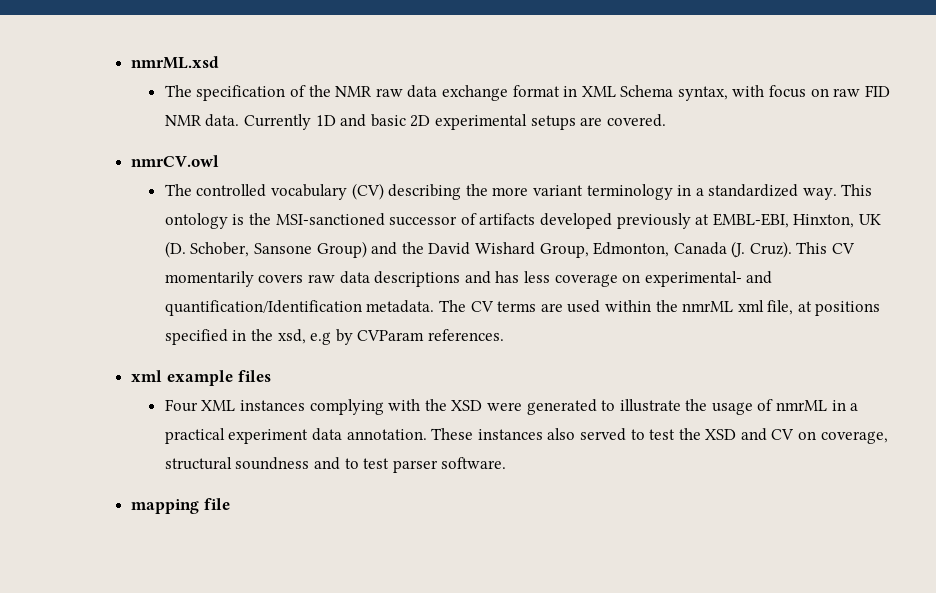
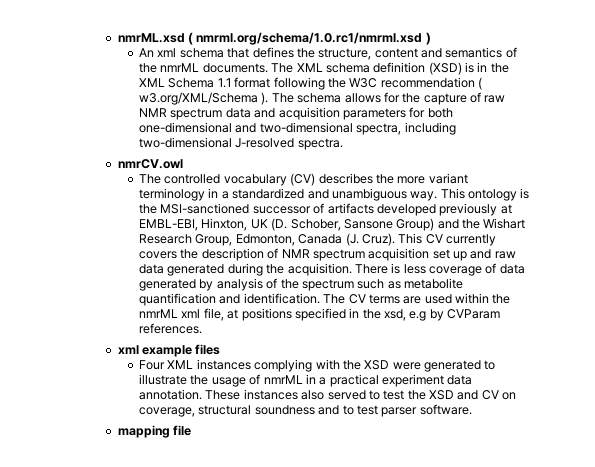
- nmrML.xsd
- The specification of the NMR raw data exchange format in XML Schema syntax, with focus on raw FID NMR data. Currently 1D and basic 2D experimental setups are covered.
+ nmrML.xsd ( nmrml.org/schema/1.0.rc1/nmrml.xsd )
+ An xml schema that defines the structure, content and semantics of the nmrML documents. The XML schema definition (XSD) is in the XML Schema 1.1 format following the W3C recommendation ( w3.org/XML/Schema ). The schema allows for the capture of raw NMR spectrum data and acquisition parameters for both one-dimensional and two-dimensional spectra, including two-dimensional J-resolved spectra.
- The controlled vocabulary (CV) describing the more variant terminology in a standardized way.
+ The controlled vocabulary (CV) describes the more variant terminology in a standardized and unambiguous way.
- This ontology is the MSI-sanctioned successor of artifacts developed previously at EMBL-EBI, Hinxton, UK (D. Schober, Sansone Group) and the David Wishard Group, Edmonton, Canada (J. Cruz).
+ This ontology is the MSI-sanctioned successor of artifacts developed previously at EMBL-EBI, Hinxton, UK (D. Schober, Sansone Group) and the Wishart Research Group, Edmonton, Canada (J. Cruz).
- This CV momentarily covers raw data descriptions and has less coverage on experimental- and quantification/Identification metadata.
+ This CV currently covers the description of NMR spectrum acquisition set up and raw data generated during the acquisition. There is less coverage of data generated by analysis of the spectrum such as metabolite quantification and identification.

